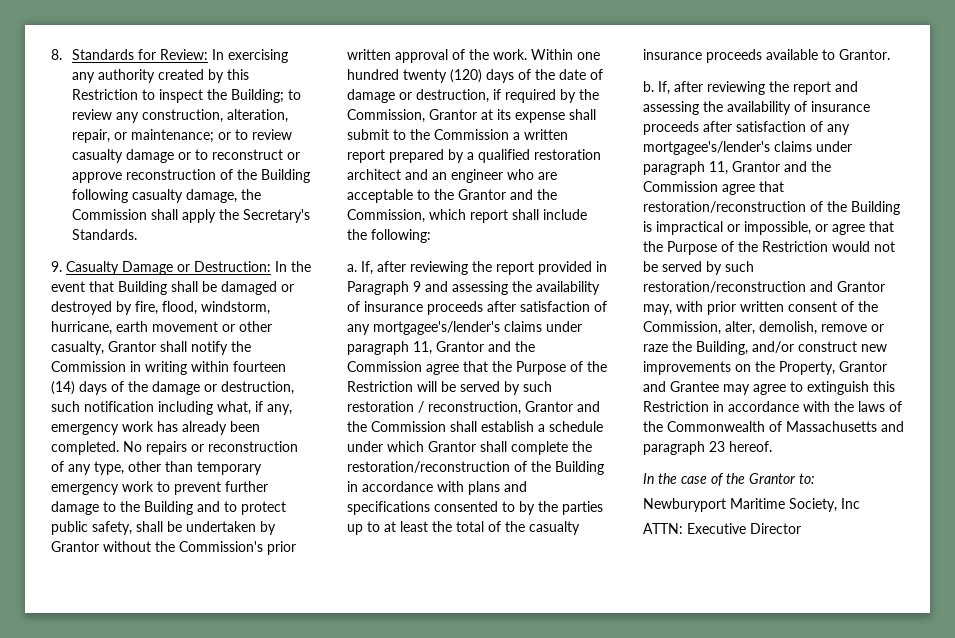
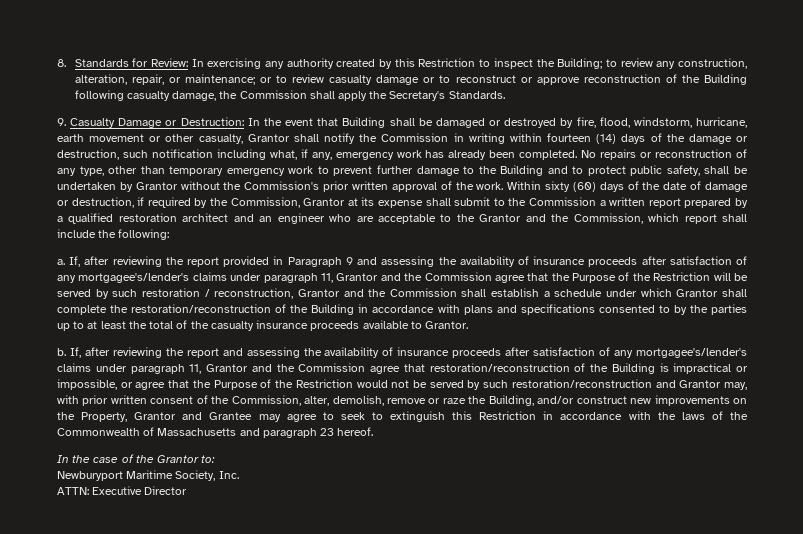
- Within one hundred twenty (120) days of the date of damage or destruction, if required by the Commission, Grantor at its expense shall submit to the Commission a written report prepared by a qualified restoration architect and an engineer who are acceptable to the Grantor and the Commission, which report shall include the following:
+ Within sixty (60) days of the date of damage or destruction, if required by the Commission, Grantor at its expense shall submit to the Commission a written report prepared by a qualified restoration architect and an engineer who are acceptable to the Grantor and the Commission, which report shall include the following:
- If, after reviewing the report and assessing the availability of insurance proceeds after satisfaction of any mortgagee's/lender's claims under paragraph 11, Grantor and the Commission agree that restoration/reconstruction of the Building is impractical or impossible, or agree that the Purpose of the Restriction would not be served by such restoration/reconstruction and Grantor may, with prior written consent of the Commission, alter, demolish, remove or raze the Building, and/or construct new improvements on the Property, Grantor and Grantee may agree to extinguish this Restriction in accordance with the laws of the Commonwealth of Massachusetts and paragraph 23 hereof.
+ If, after reviewing the report and assessing the availability of insurance proceeds after satisfaction of any mortgagee's/lender's claims under paragraph 11, Grantor and the Commission agree that restoration/reconstruction of the Building is impractical or impossible, or agree that the Purpose of the Restriction would not be served by such restoration/reconstruction and Grantor may, with prior written consent of the Commission, alter, demolish, remove or raze the Building, and/or construct new improvements on the Property, Grantor and Grantee may agree to seek to extinguish this Restriction in accordance with the laws of the Commonwealth of Massachusetts and paragraph 23 hereof.
- Newburyport Maritime Society, Inc
+ Newburyport Maritime Society, Inc.

